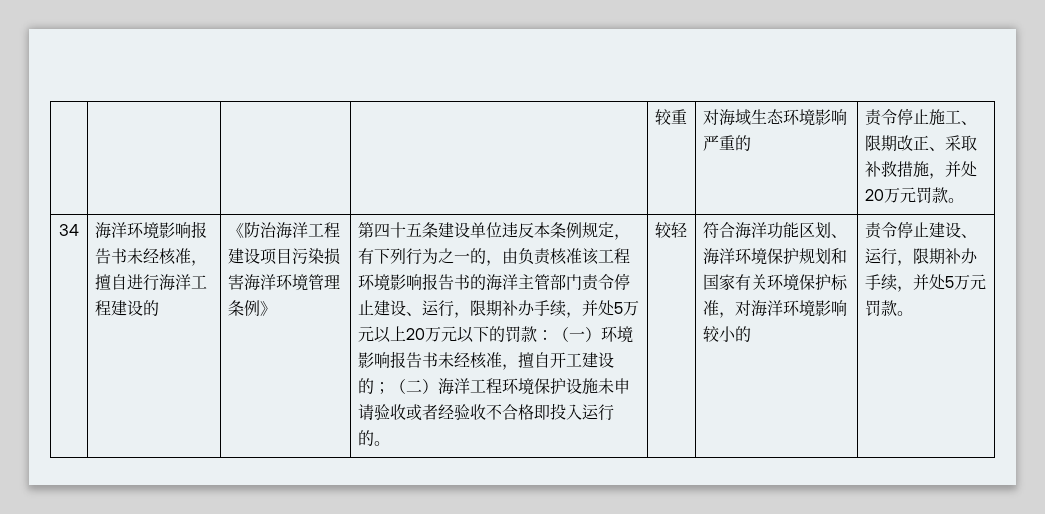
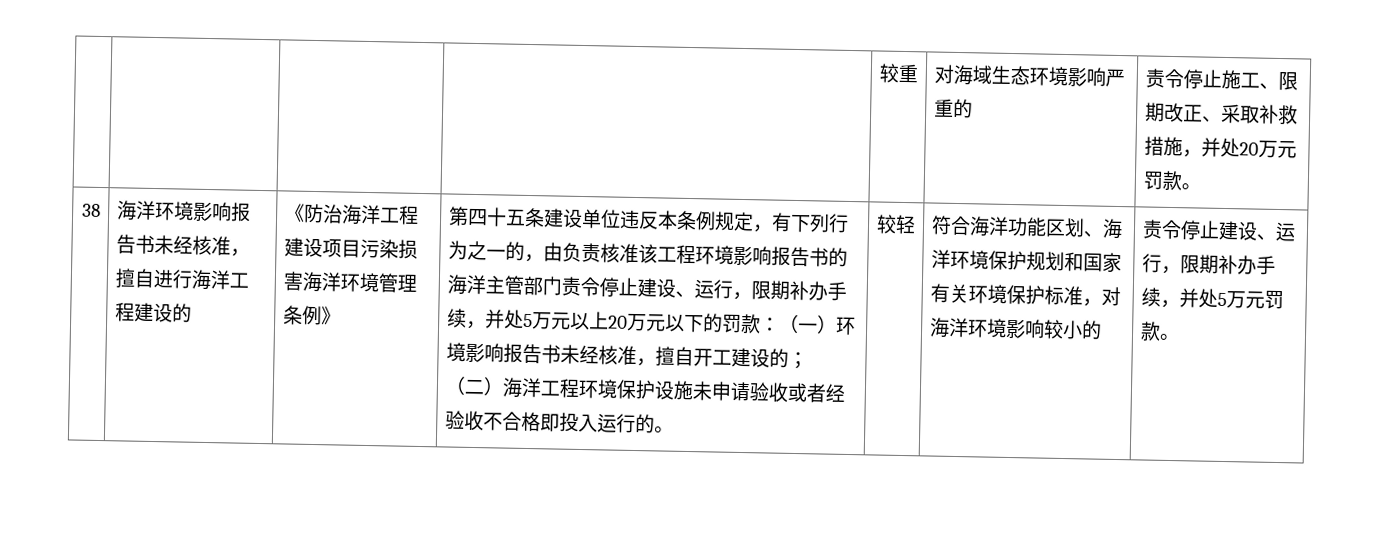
- 34
+ 38

